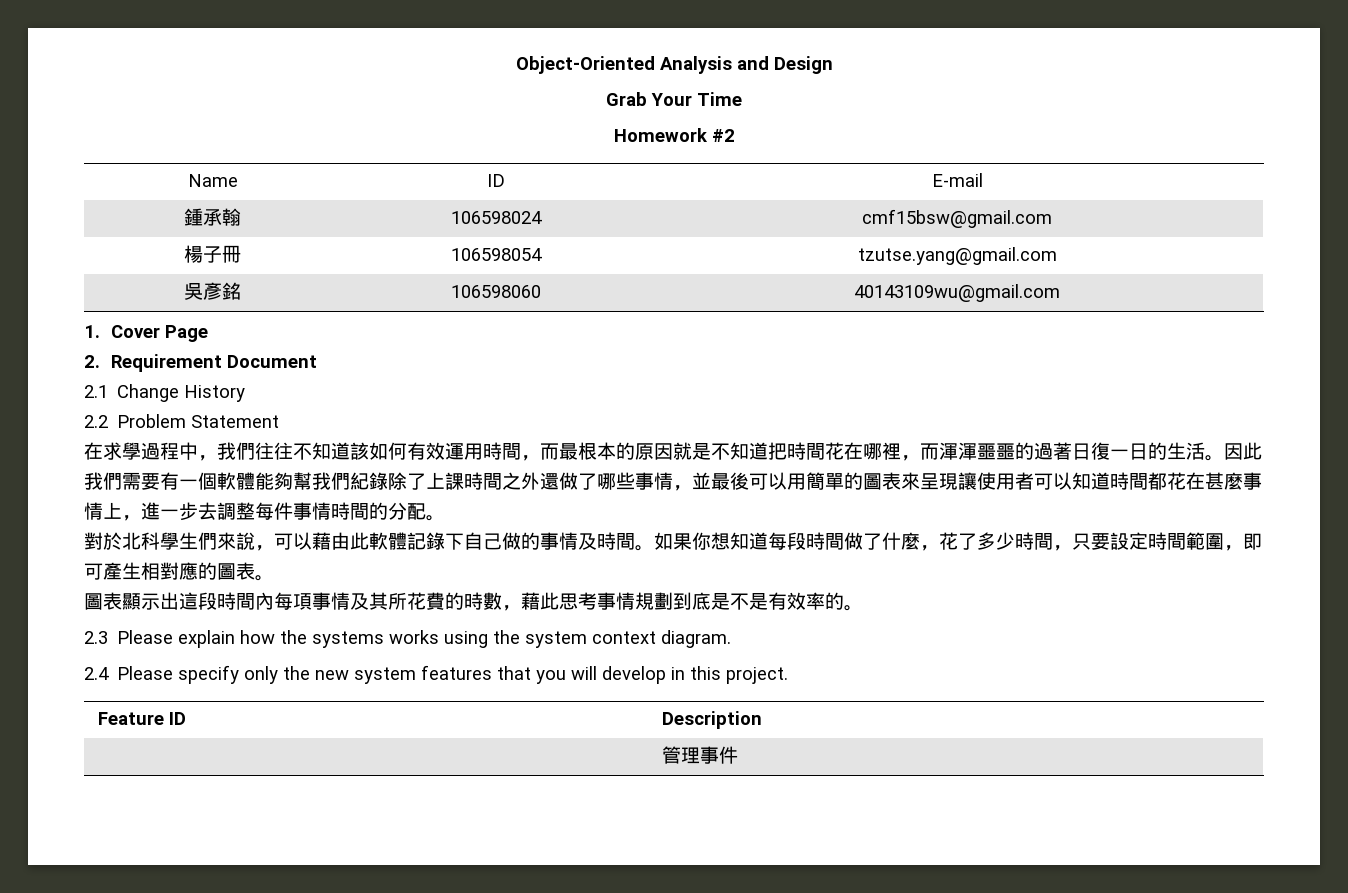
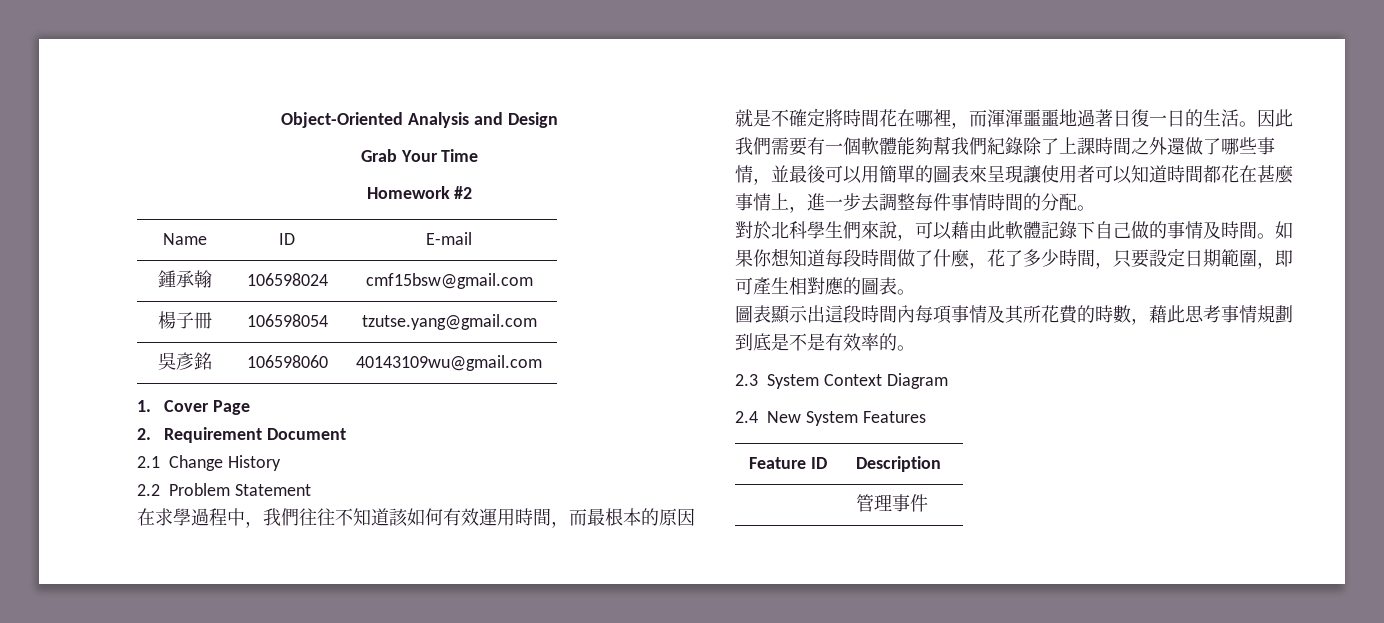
- 在求學過程中，我們往往不知道該如何有效運用時間，而最根本的原因就是不知道把時間花在哪裡，而渾渾噩噩的過著日復一日的生活。
+ 在求學過程中，我們往往不知道該如何有效運用時間，而最根本的原因就是不確定將時間花在哪裡，而渾渾噩噩地過著日復一日的生活。
- 如果你想知道每段時間做了什麼，花了多少時間，只要設定時間範圍，即可產生相對應的圖表。
+ 如果你想知道每段時間做了什麼，花了多少時間，只要設定日期範圍，即可產生相對應的圖表。
- 2.3 Please explain how the systems works using the system context diagram.
- 2.4 Please specify only the new system features that you will develop in this project.
+ 2.3 System Context Diagram
+ 2.4 New System Features

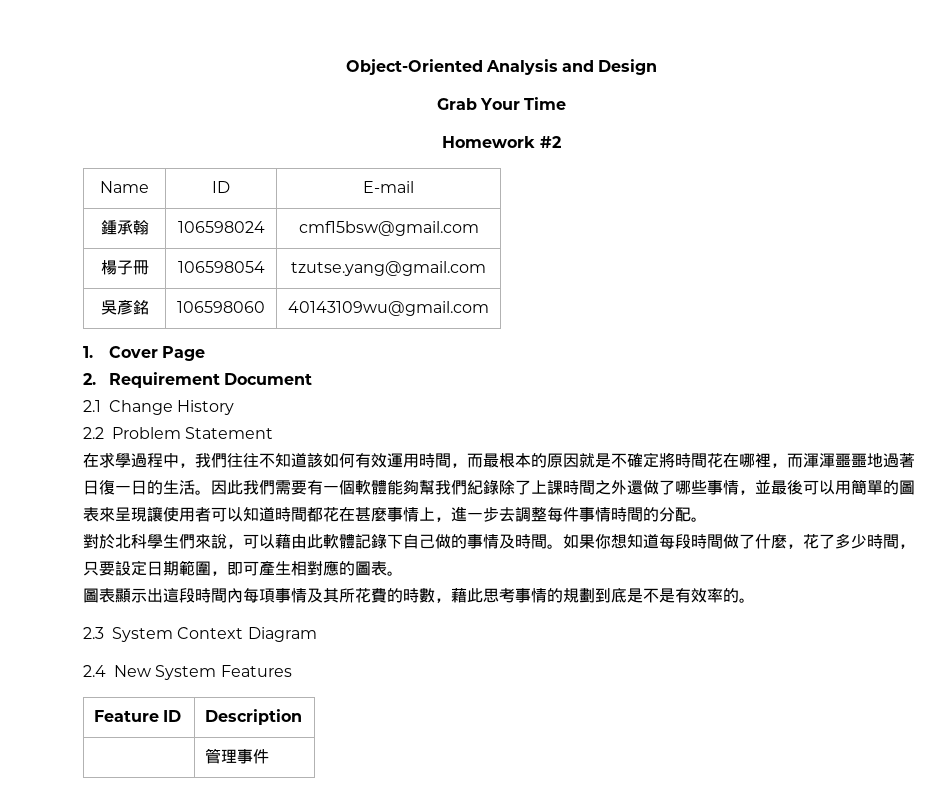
- 圖表顯示出這段時間內每項事情及其所花費的時數，藉此思考事情規劃到底是不是有效率的。
+ 圖表顯示出這段時間內每項事情及其所花費的時數，藉此思考事情的規劃到底是不是有效率的。

